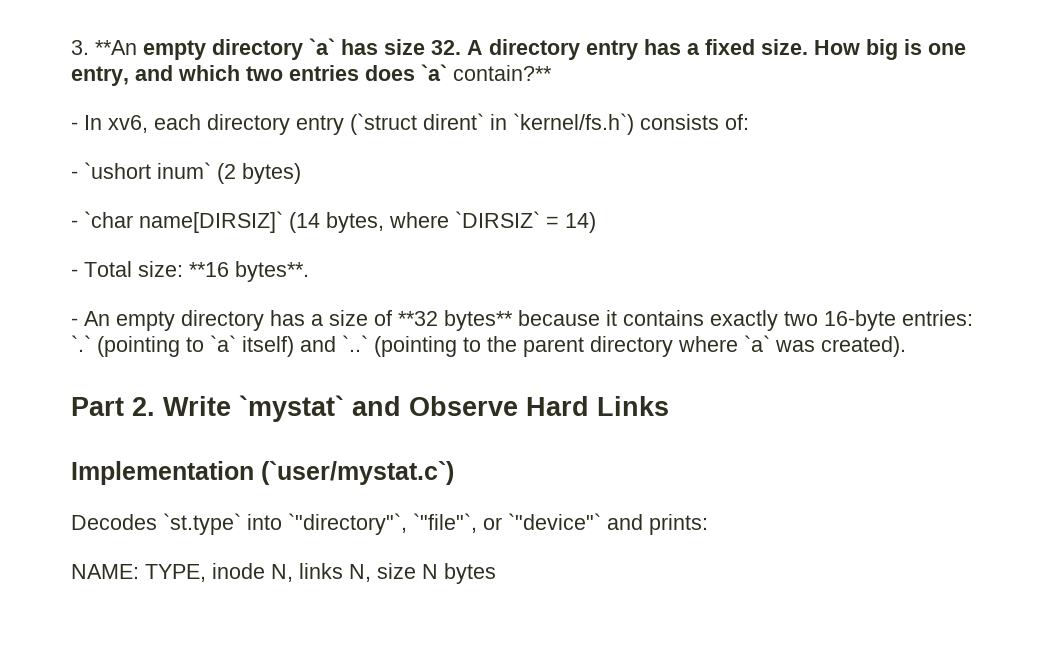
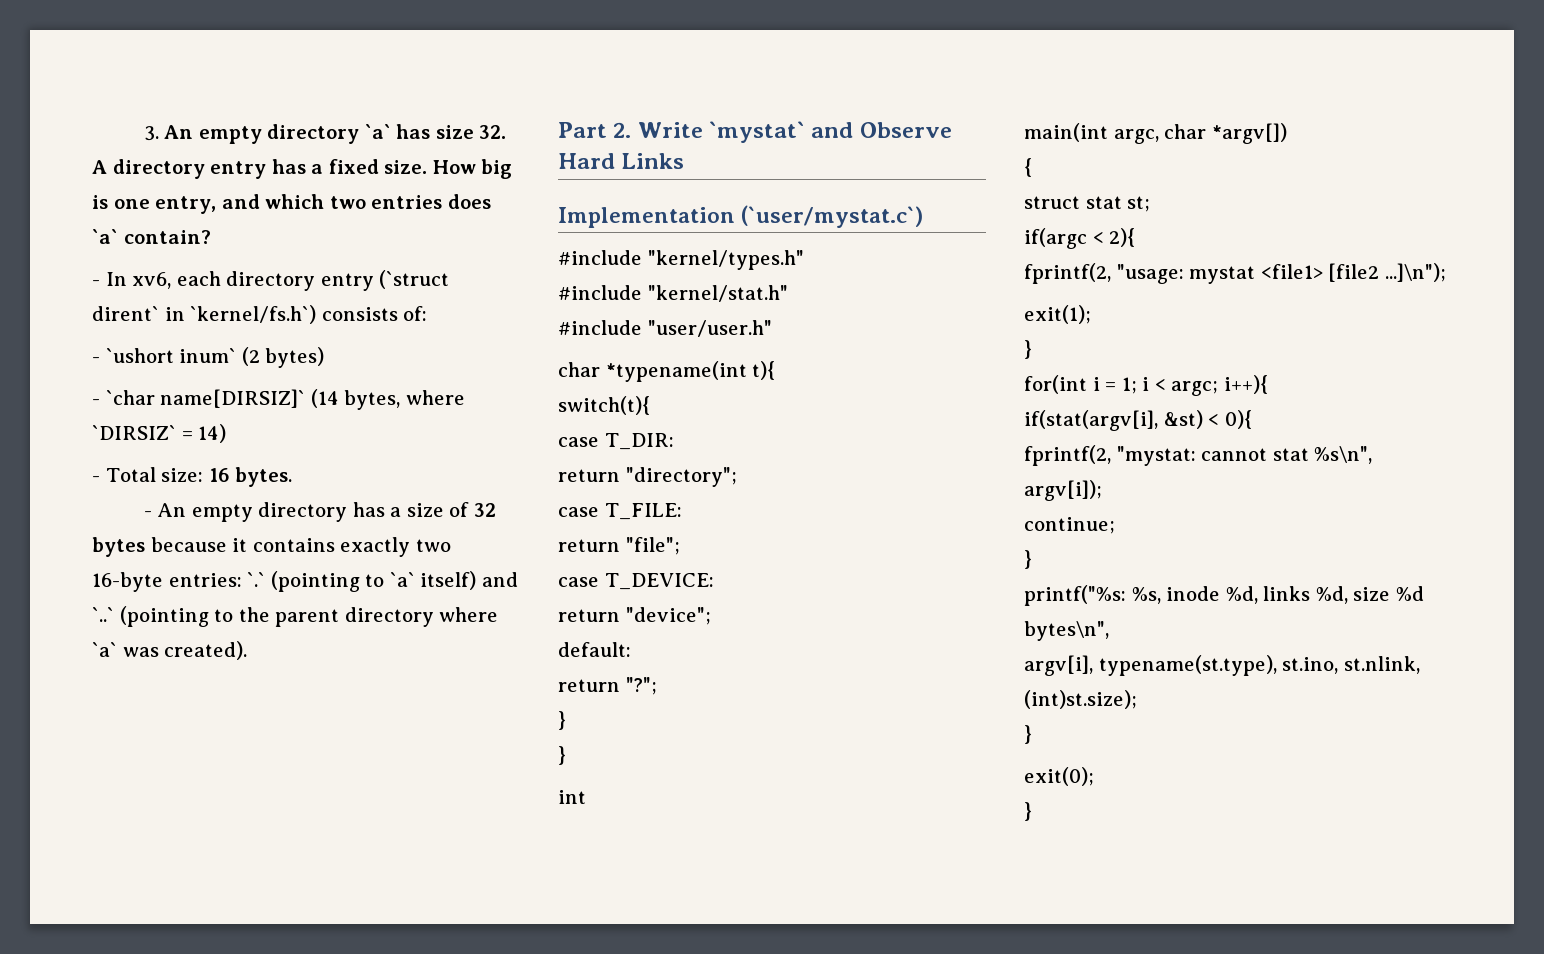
- 3. **An empty directory `a` has size 32. A directory entry has a fixed size.
+ 3. An empty directory `a` has size 32. A directory entry has a fixed size.
- How big is one entry, and which two entries does `a` contain?**
+ How big is one entry, and which two entries does `a` contain?
- - Total size: **16 bytes**.
+ - Total size: 16 bytes.
- - An empty directory has a size of **32 bytes** because it contains exactly two 16-byte entries: `.` (pointing to `a` itself) and `..` (pointing to the parent directory where `a` was created).
+ - An empty directory has a size of 32 bytes because it contains exactly two 16-byte entries: `.` (pointing to `a` itself) and `..` (pointing to the parent directory where `a` was created).
- Decodes `st.type` into `"directory"`, `"file"`, or `"device"` and prints:
- NAME: TYPE, inode N, links N, size N bytes
+ #include "kernel/types.h"
+ #include "kernel/stat.h"
+ #include "user/user.h"
+ char *typename(int t){
+ switch(t){
+ case T_DIR:
+ return "directory";
+ case T_FILE:
+ return "file";
+ case T_DEVICE:
+ return "device";
+ default:
+ return "?";
+ }
+ }
+ int
+ main(int argc, char *argv[])
+ {
+ struct stat st;
+ if(argc < 2){
+ fprintf(2, "usage: mystat <file1> [file2 ...]\n");
+ exit(1);
+ }
+ for(int i = 1; i < argc; i++){
+ if(stat(argv[i], &st) < 0){
+ fprintf(2, "mystat: cannot stat %s\n", argv[i]);
+ continue;
+ }
+ printf("%s: %s, inode %d, links %d, size %d bytes\n",
+ argv[i], typename(st.type), st.ino, st.nlink, (int)st.size);
+ }
+ exit(0);
+ }

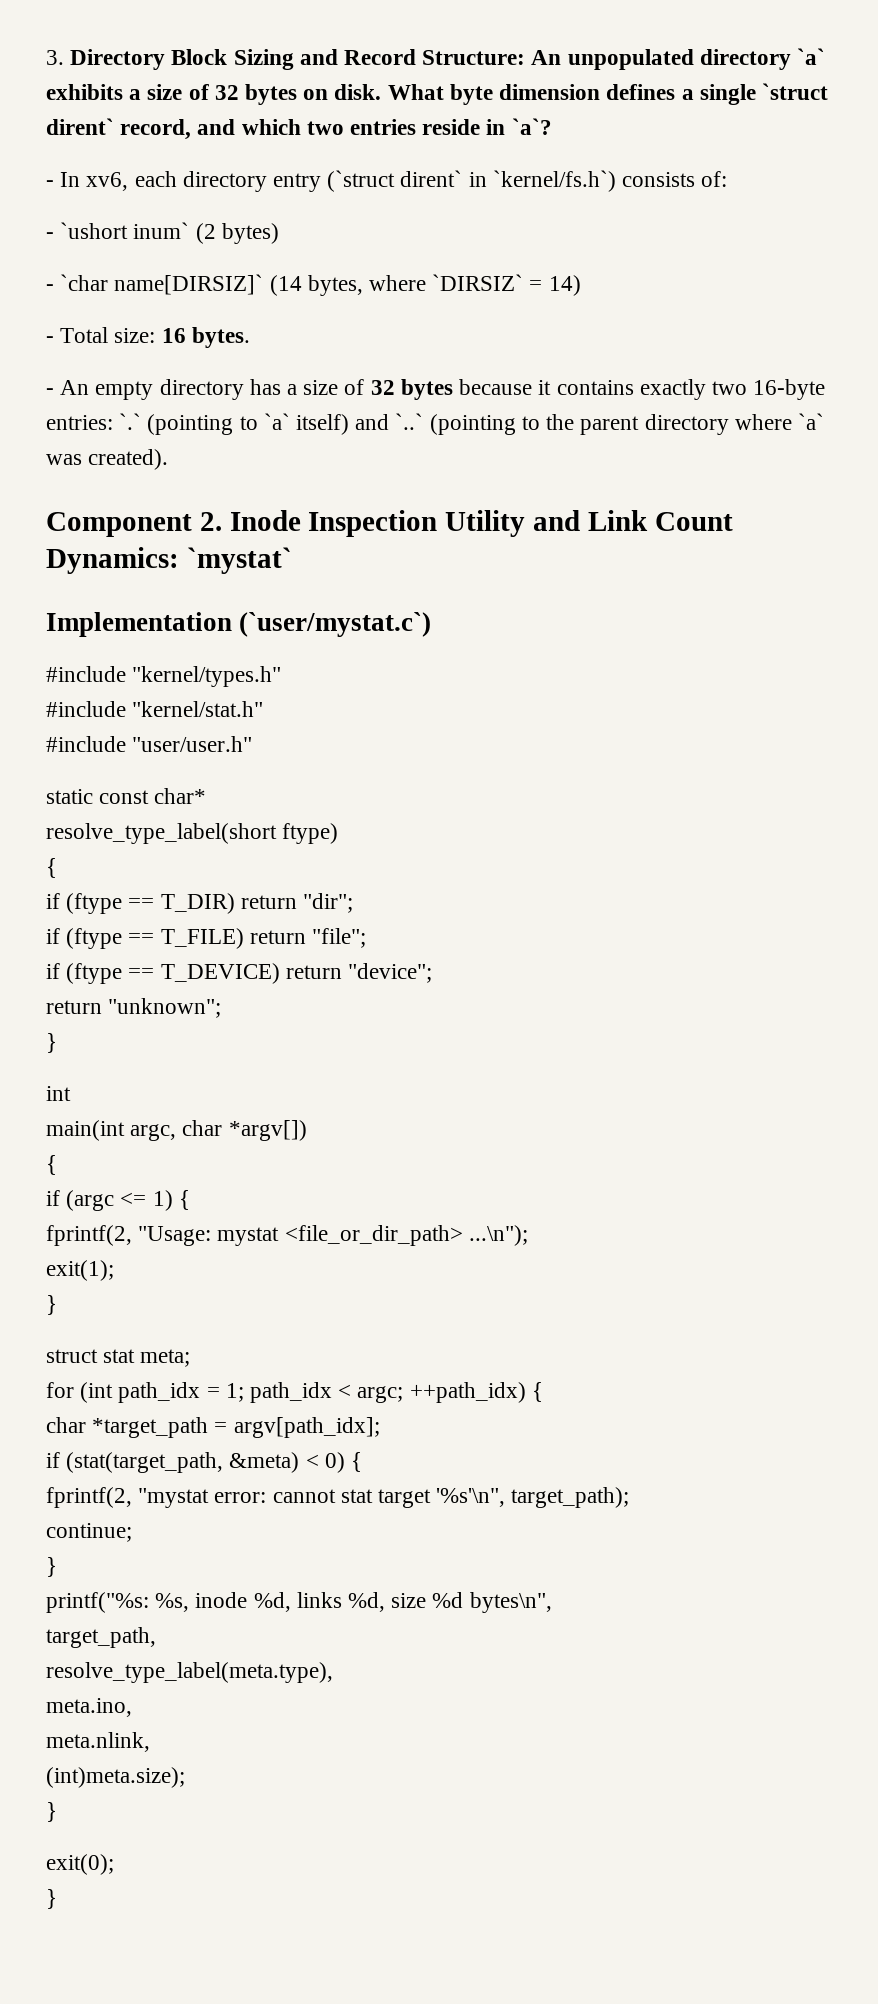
- 3. An empty directory `a` has size 32. A directory entry has a fixed size. How big is one entry, and which two entries does `a` contain?
+ 3. Directory Block Sizing and Record Structure: An unpopulated directory `a` exhibits a size of 32 bytes on disk. What byte dimension defines a single `struct dirent` record, and which two entries reside in `a`?
- Part 2. Write `mystat` and Observe Hard Links
+ Component 2. Inode Inspection Utility and Link Count Dynamics: `mystat`
- char *typename(int t){
- switch(t){
- case T_DIR:
- return "directory";
- case T_FILE:
- return "file";
- case T_DEVICE:
- return "device";
+ static const char*
+ resolve_type_label(short ftype)
+ {
+ if (ftype == T_DIR) return "dir";
+ if (ftype == T_FILE) return "file";
+ if (ftype == T_DEVICE) return "device";
- default:
- return "?";
- }
+ return "unknown";
- struct stat st;
- if(argc < 2){
- fprintf(2, "usage: mystat <file1> [file2 ...]\n");
+ if (argc <= 1) {
+ fprintf(2, "Usage: mystat <file_or_dir_path> ...\n");
  exit(1);
  }
- for(int i = 1; i < argc; i++){
- if(stat(argv[i], &st) < 0){
- fprintf(2, "mystat: cannot stat %s\n", argv[i]);
+ struct stat meta;
+ for (int path_idx = 1; path_idx < argc; ++path_idx) {
+ char *target_path = argv[path_idx];
+ if (stat(target_path, &meta) < 0) {
+ fprintf(2, "mystat error: cannot stat target '%s'\n", target_path);
- argv[i], typename(st.type), st.ino, st.nlink, (int)st.size);
+ target_path,
+ resolve_type_label(meta.type),
+ meta.ino,
+ meta.nlink,
+ (int)meta.size);

